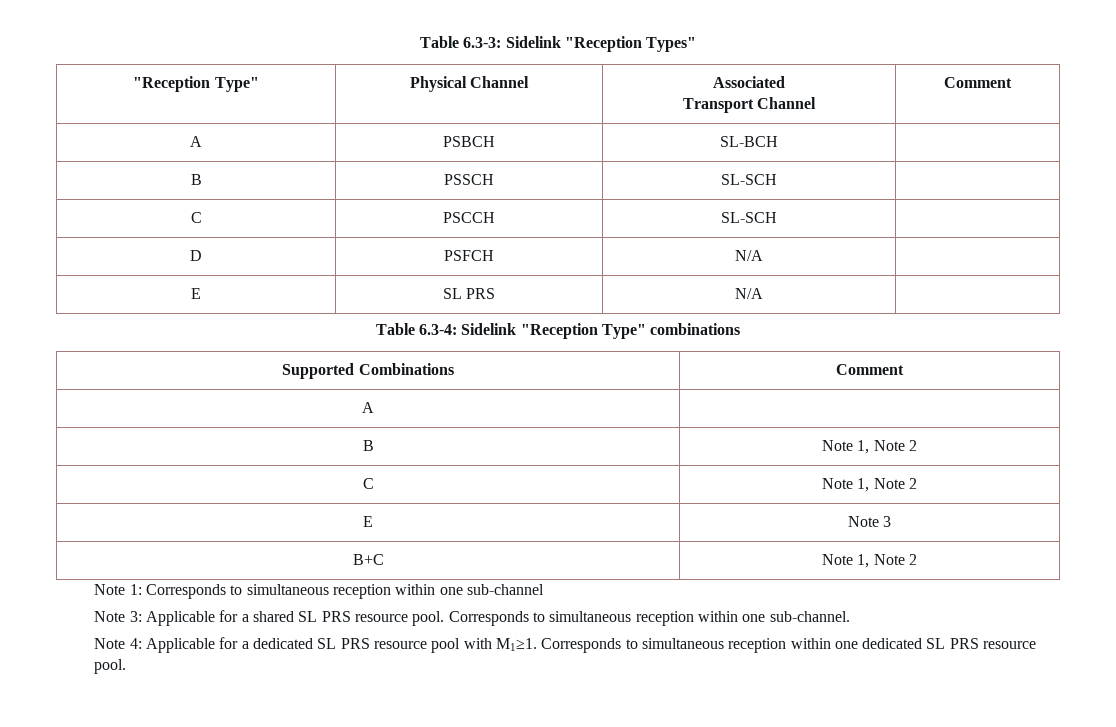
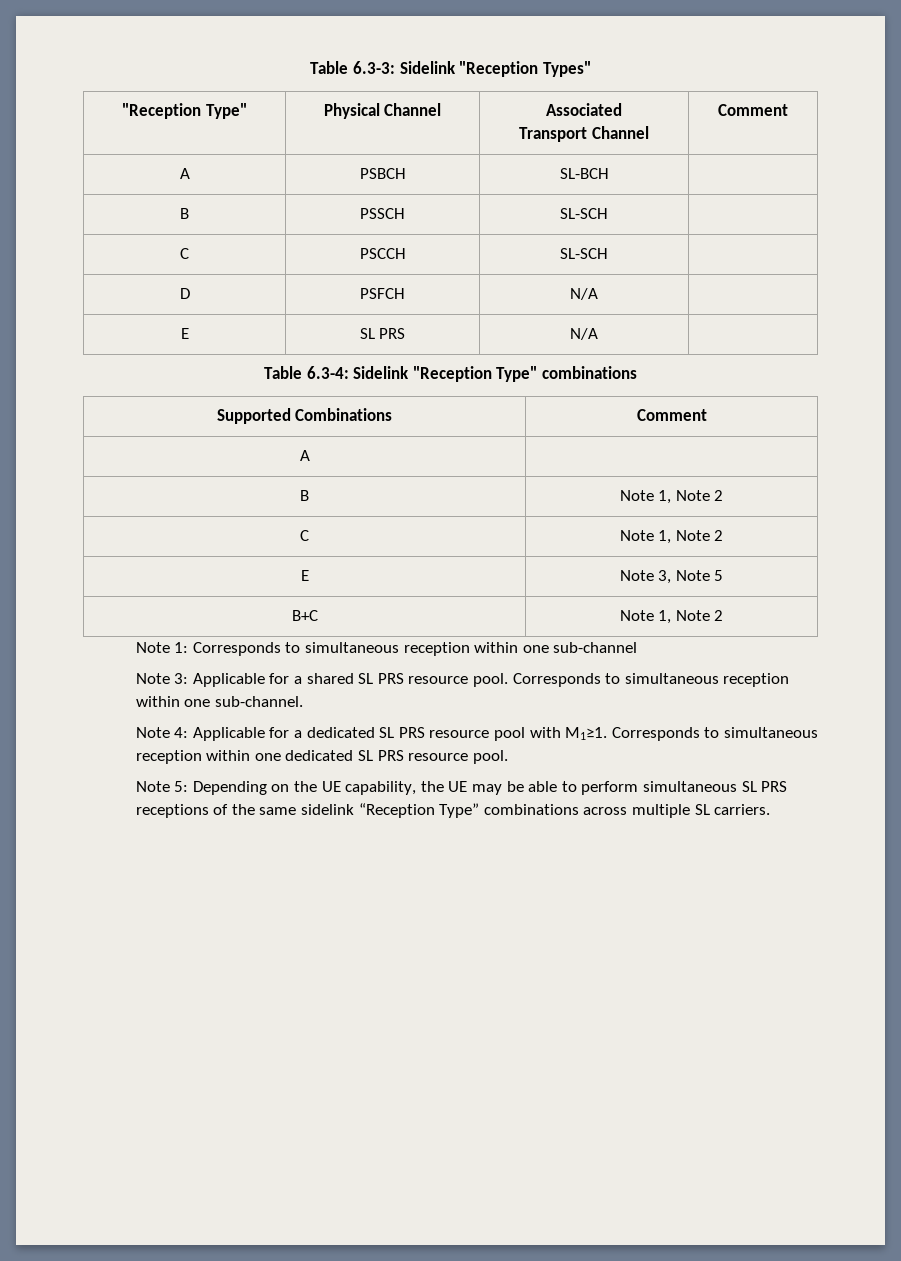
- E | Note 3
+ E | Note 3, Note 5
+ Note 5: Depending on the UE capability, the UE may be able to perform simultaneous SL PRS receptions of the same sidelink “Reception Type” combinations across multiple SL carriers.

